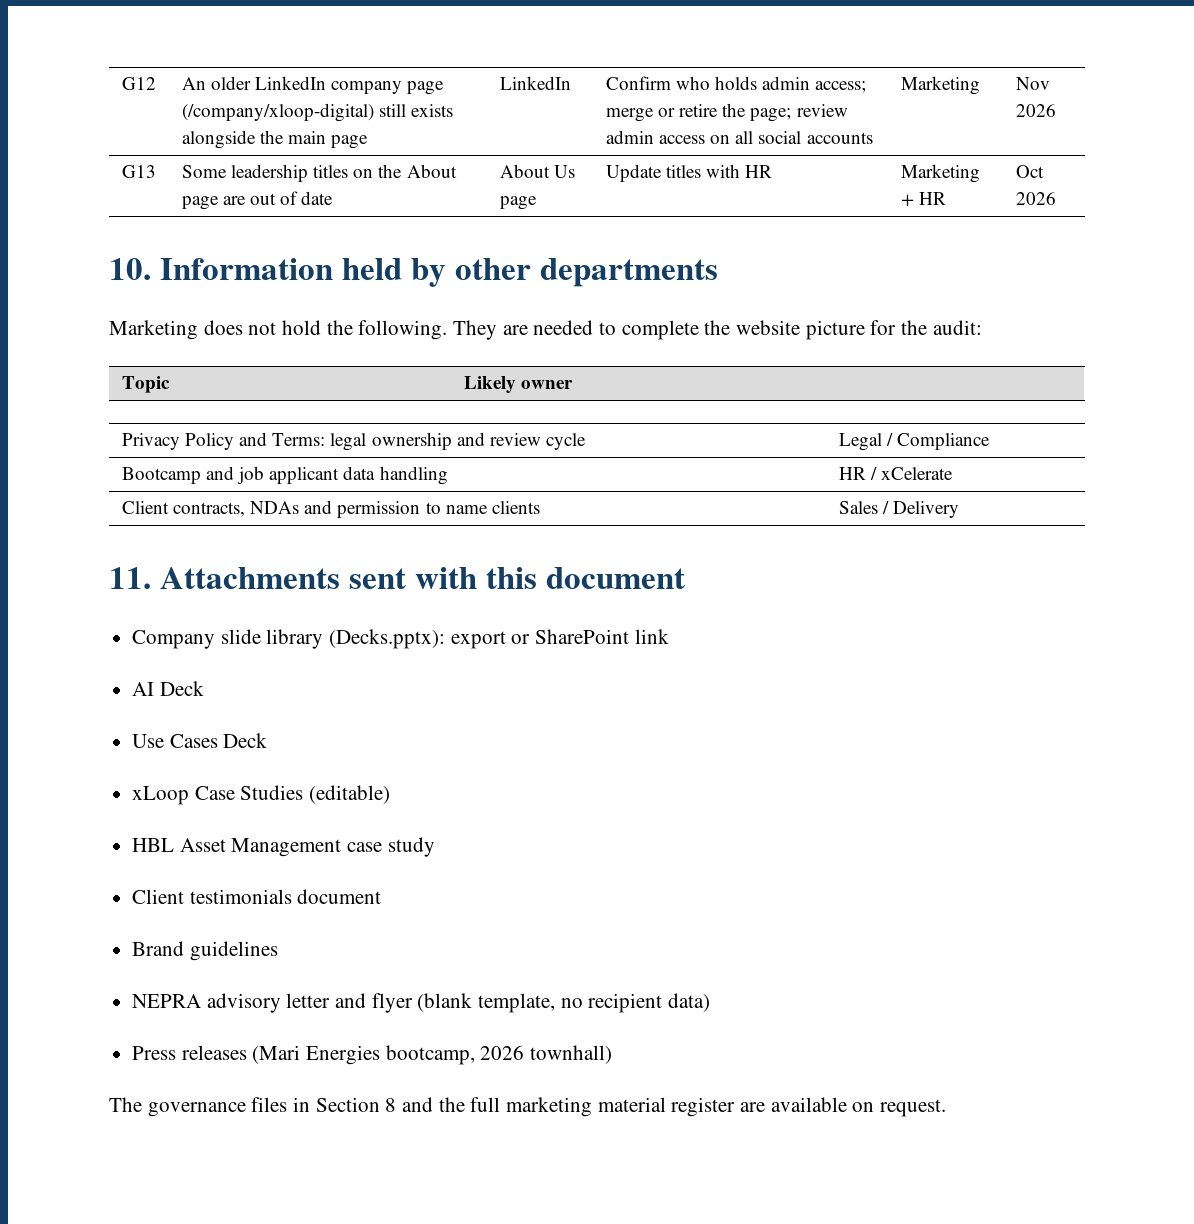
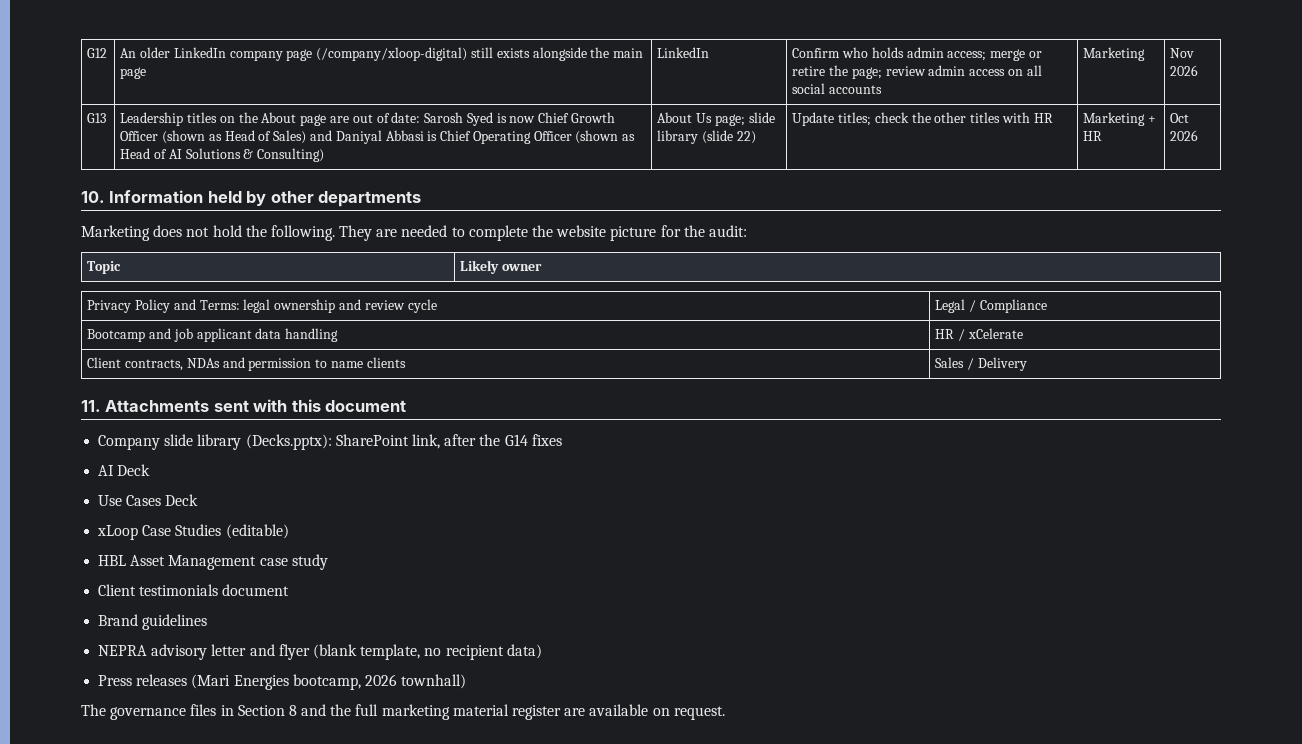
- Some leadership titles on the About page are out of date | About Us page | Update titles with HR
+ Leadership titles on the About page are out of date: Sarosh Syed is now Chief Growth Officer (shown as Head of Sales) and Daniyal Abbasi is Chief Operating Officer (shown as Head of AI Solutions & Consulting) | About Us page; slide library (slide 22) | Update titles; check the other titles with HR
- Company slide library (Decks.pptx): export or SharePoint link
+ Company slide library (Decks.pptx): SharePoint link, after the G14 fixes

